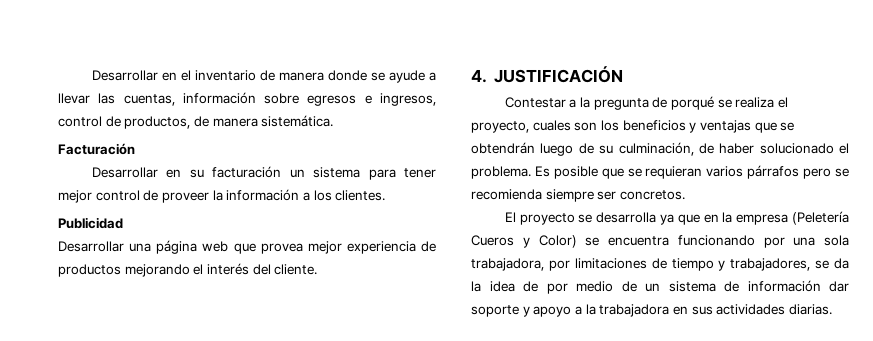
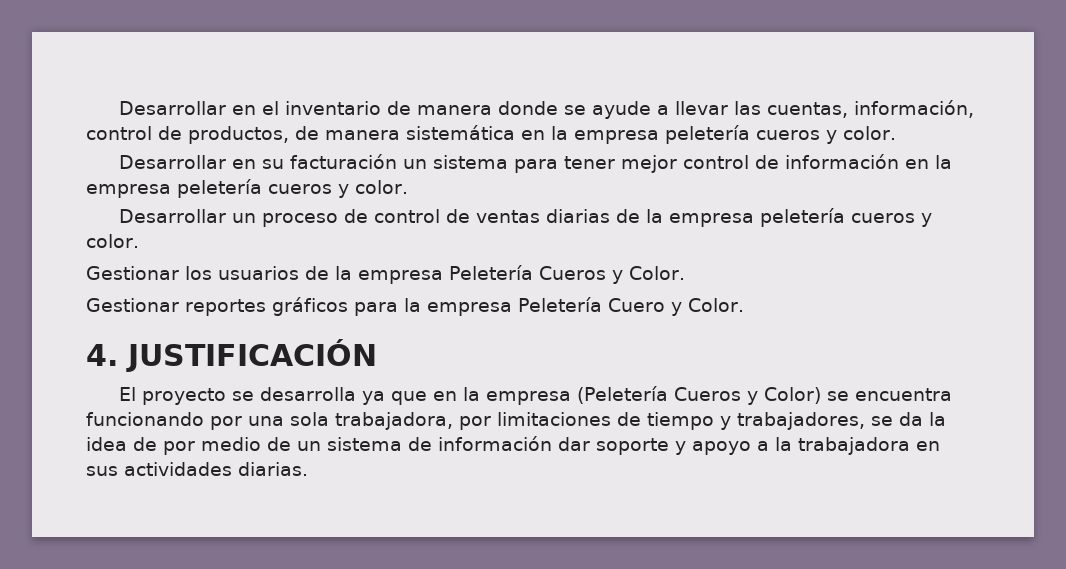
- Desarrollar en el inventario de manera donde se ayude a llevar las cuentas, información sobre egresos e ingresos, control de productos, de manera sistemática.
- Facturación
+ Desarrollar en el inventario de manera donde se ayude a llevar las cuentas, información, control de productos, de manera sistemática en la empresa peletería cueros y color.
- Desarrollar en su facturación un sistema para tener mejor control de proveer la información a los clientes.
- Publicidad
- Desarrollar una página web que provea mejor experiencia de productos mejorando el interés del cliente.
+ Desarrollar en su facturación un sistema para tener mejor control de información en la empresa peletería cueros y color.
+ Desarrollar un proceso de control de ventas diarias de la empresa peletería cueros y color.
+ Gestionar los usuarios de la empresa Peletería Cueros y Color.
+ Gestionar reportes gráficos para la empresa Peletería Cuero y Color.
  4. JUSTIFICACIÓN
- Contestar a la pregunta de porqué se realiza el proyecto, cuales son los beneficios y ventajas que se obtendrán luego de su culminación, de haber solucionado el problema. Es posible que se requieran varios párrafos pero se recomienda siempre ser concretos.

